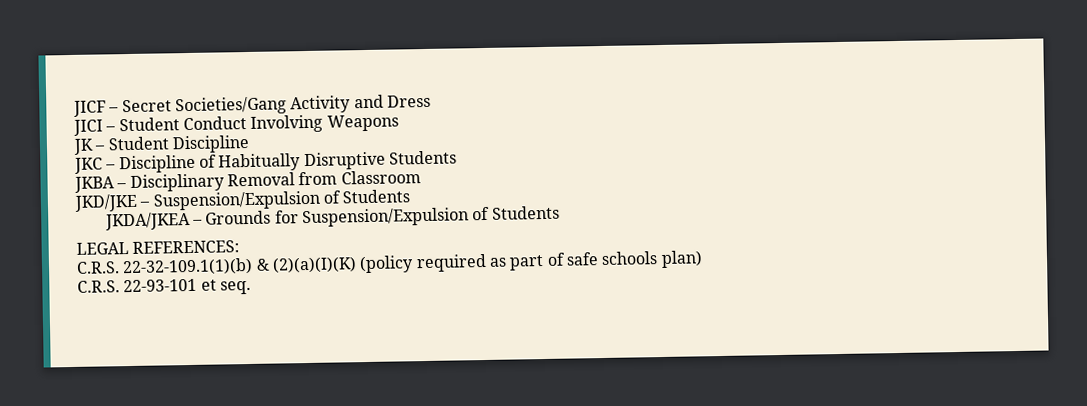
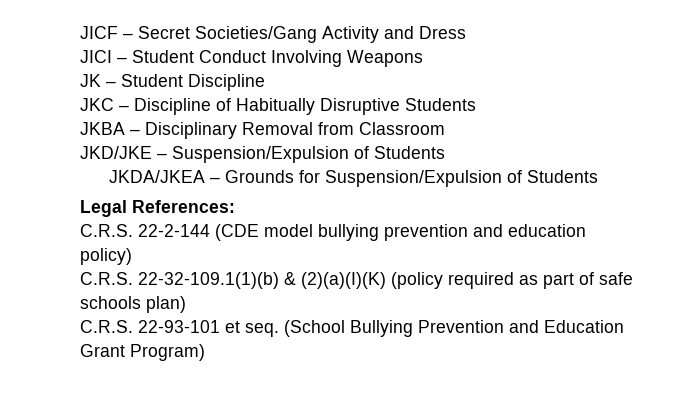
- LEGAL REFERENCES:
+ Legal References:
+ C.R.S. 22-2-144 (CDE model bullying prevention and education policy)
+ (School Bullying Prevention and Education Grant Program)

